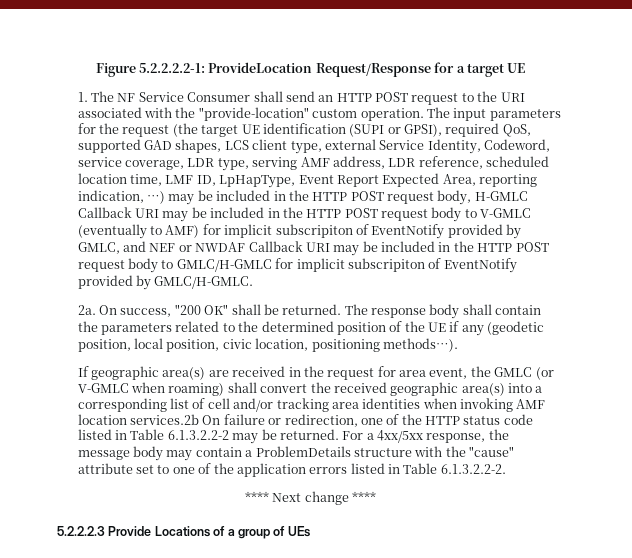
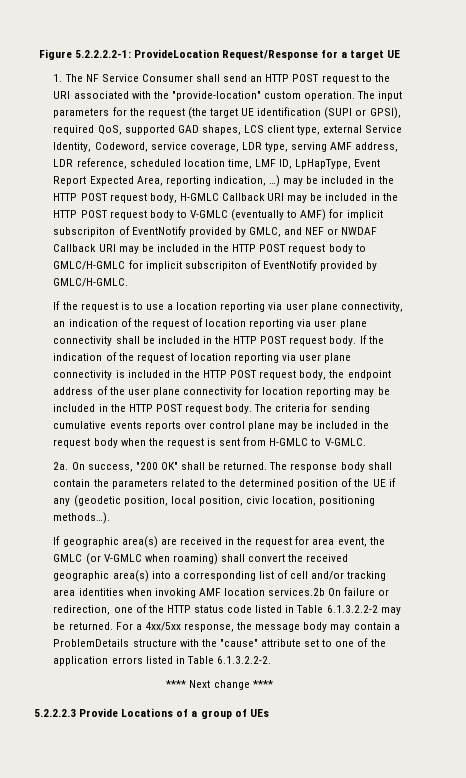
+ If the request is to use a location reporting via user plane connectivity, an indication of the request of location reporting via user plane connectivity shall be included in the HTTP POST request body. If the indication of the request of location reporting via user plane connectivity is included in the HTTP POST request body, the endpoint address of the user plane connectivity for location reporting may be included in the HTTP POST request body. The criteria for sending cumulative events reports over control plane may be included in the request body when the request is sent from H-GMLC to V-GMLC.

